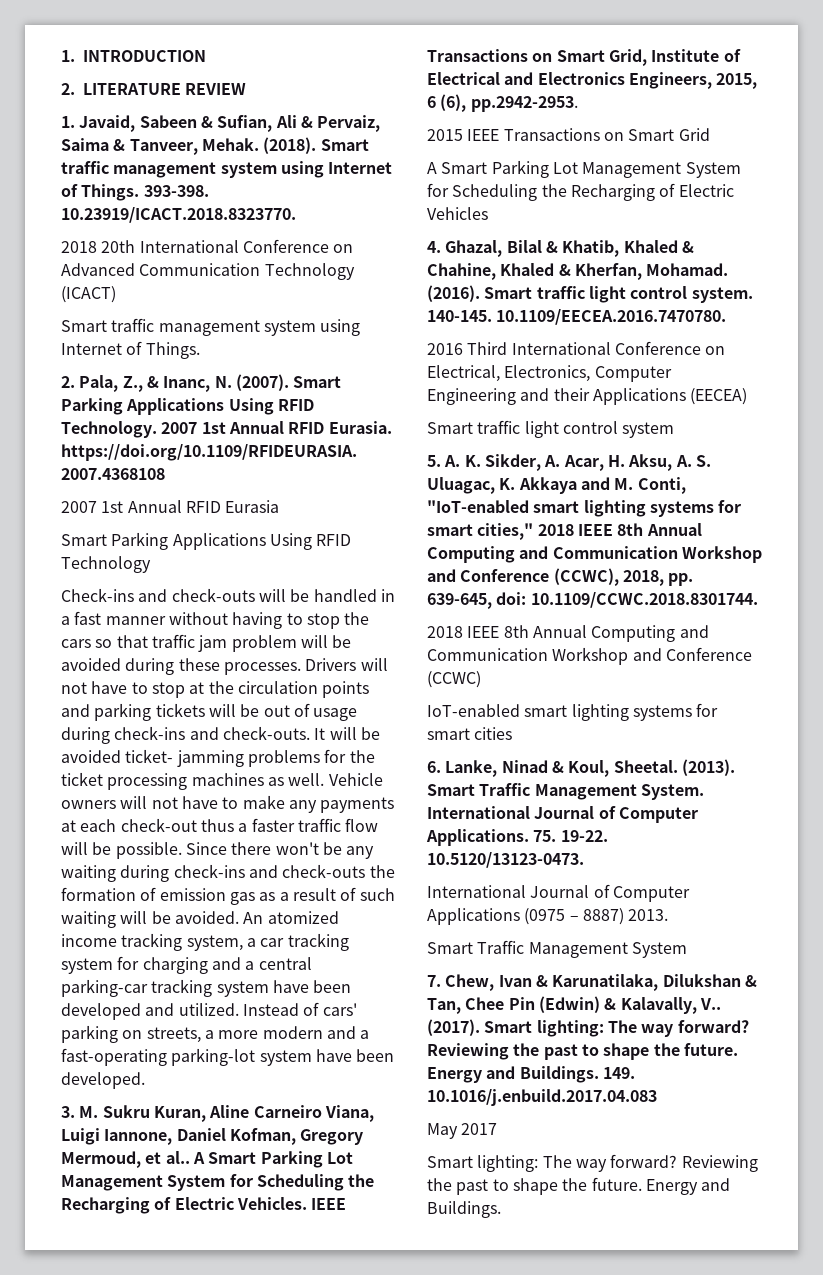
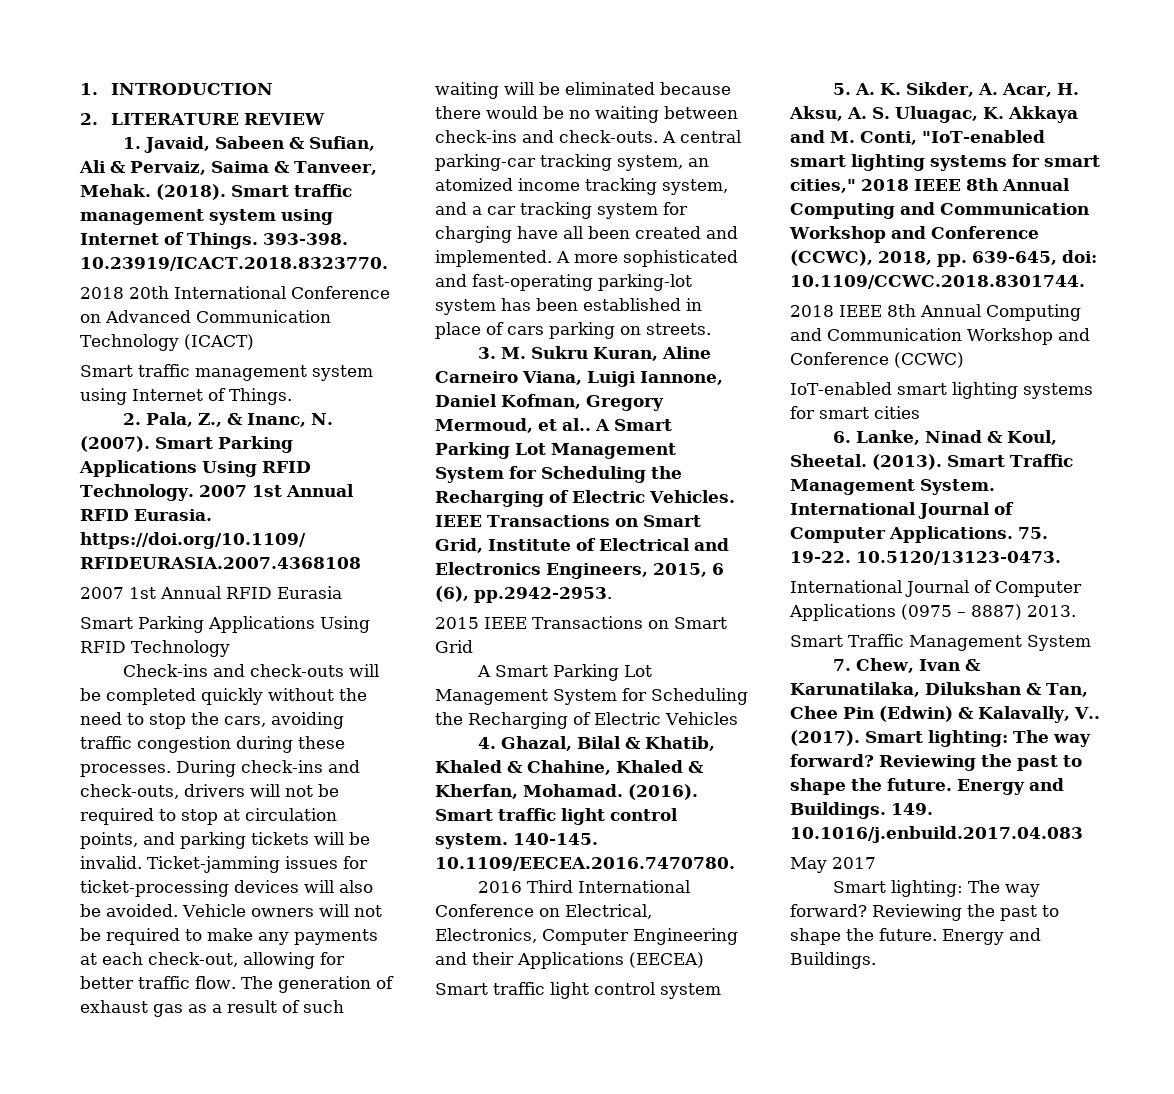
- Check-ins and check-outs will be handled in a fast manner without having to stop the cars so that traffic jam problem will be avoided during these processes. Drivers will not have to stop at the circulation points and parking tickets will be out of usage during check-ins and check-outs. It will be avoided ticket- jamming problems for the ticket processing machines as well.
+ Check-ins and check-outs will be completed quickly without the need to stop the cars, avoiding traffic congestion during these processes. During check-ins and check-outs, drivers will not be required to stop at circulation points, and parking tickets will be invalid. Ticket-jamming issues for ticket-processing devices will also be avoided.
- Vehicle owners will not have to make any payments at each check-out thus a faster traffic flow will be possible. Since there won't be any waiting during check-ins and check-outs the formation of emission gas as a result of such waiting will be avoided. An atomized income tracking system, a car tracking system for charging and a central parking-car tracking system have been developed and utilized. Instead of cars' parking on streets, a more modern and a fast-operating parking-lot system have been developed.
+ Vehicle owners will not be required to make any payments at each check-out, allowing for better traffic flow. The generation of exhaust gas as a result of such waiting will be eliminated because there would be no waiting between check-ins and check-outs. A central parking-car tracking system, an atomized income tracking system, and a car tracking system for charging have all been created and implemented. A more sophisticated and fast-operating parking-lot system has been established in place of cars parking on streets.

